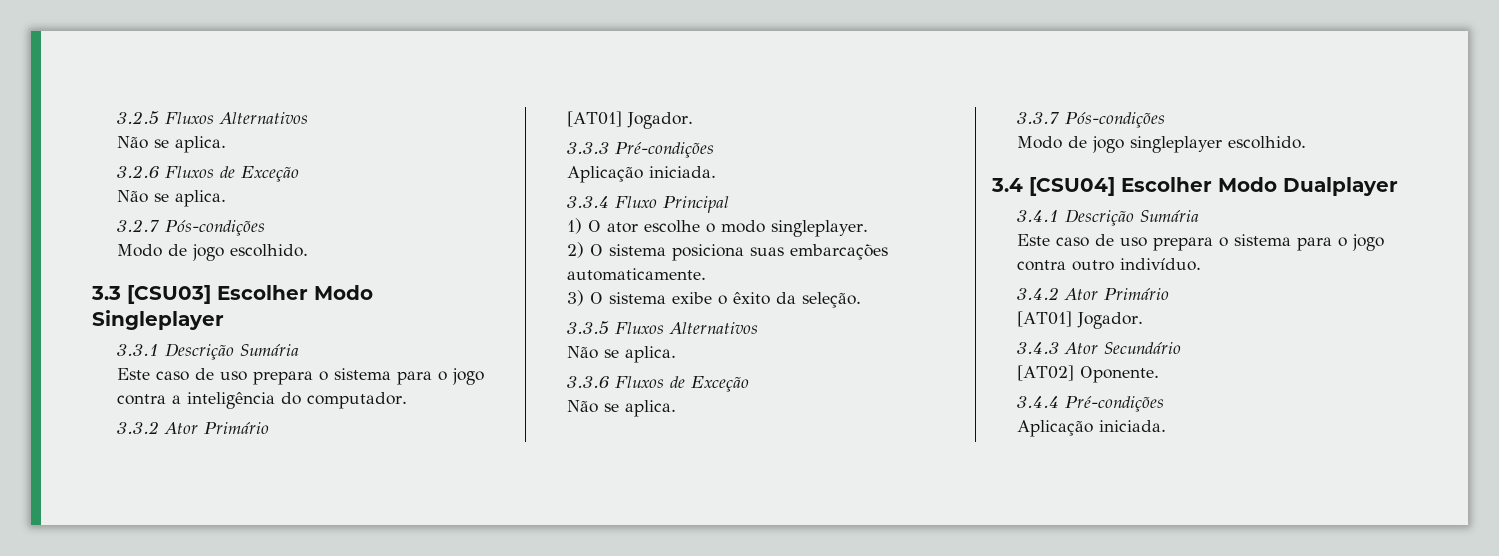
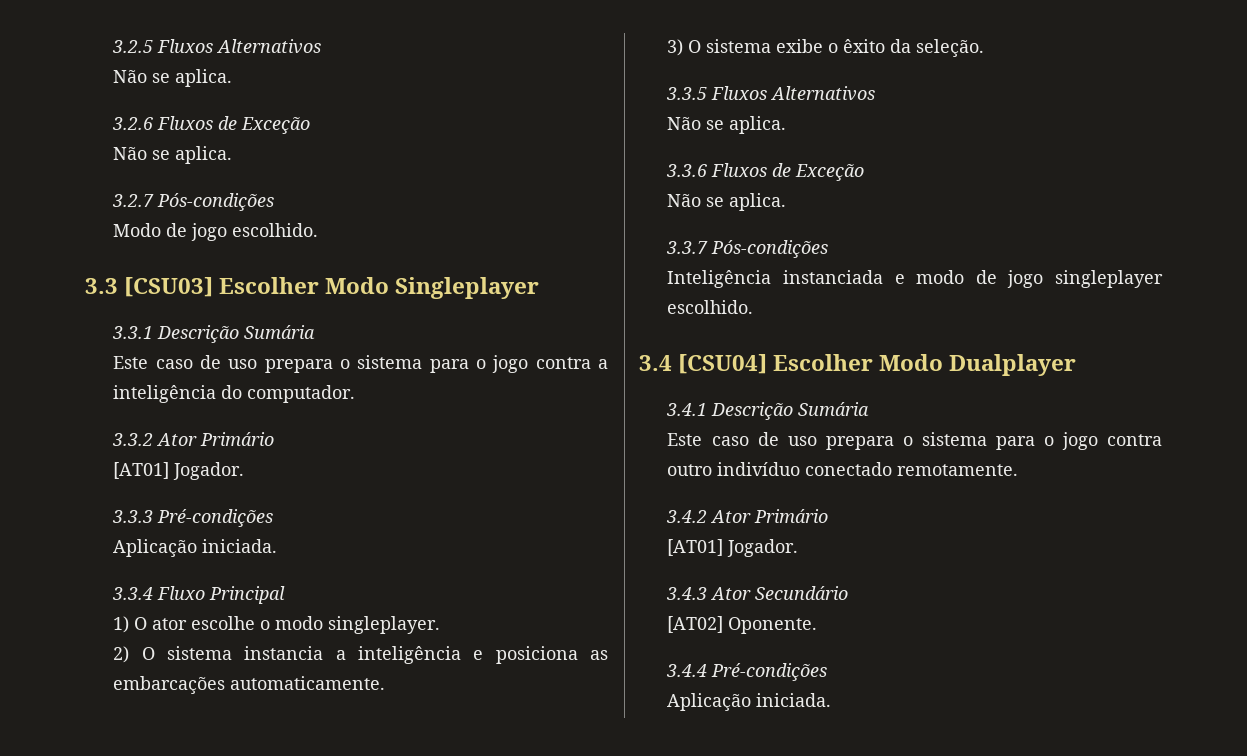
- 2) O sistema posiciona suas embarcações automaticamente.
+ 2) O sistema instancia a inteligência e posiciona as embarcações automaticamente.
- Modo de jogo singleplayer escolhido.
+ Inteligência instanciada e modo de jogo singleplayer escolhido.
- Este caso de uso prepara o sistema para o jogo contra outro indivíduo.
+ Este caso de uso prepara o sistema para o jogo contra outro indivíduo conectado remotamente.

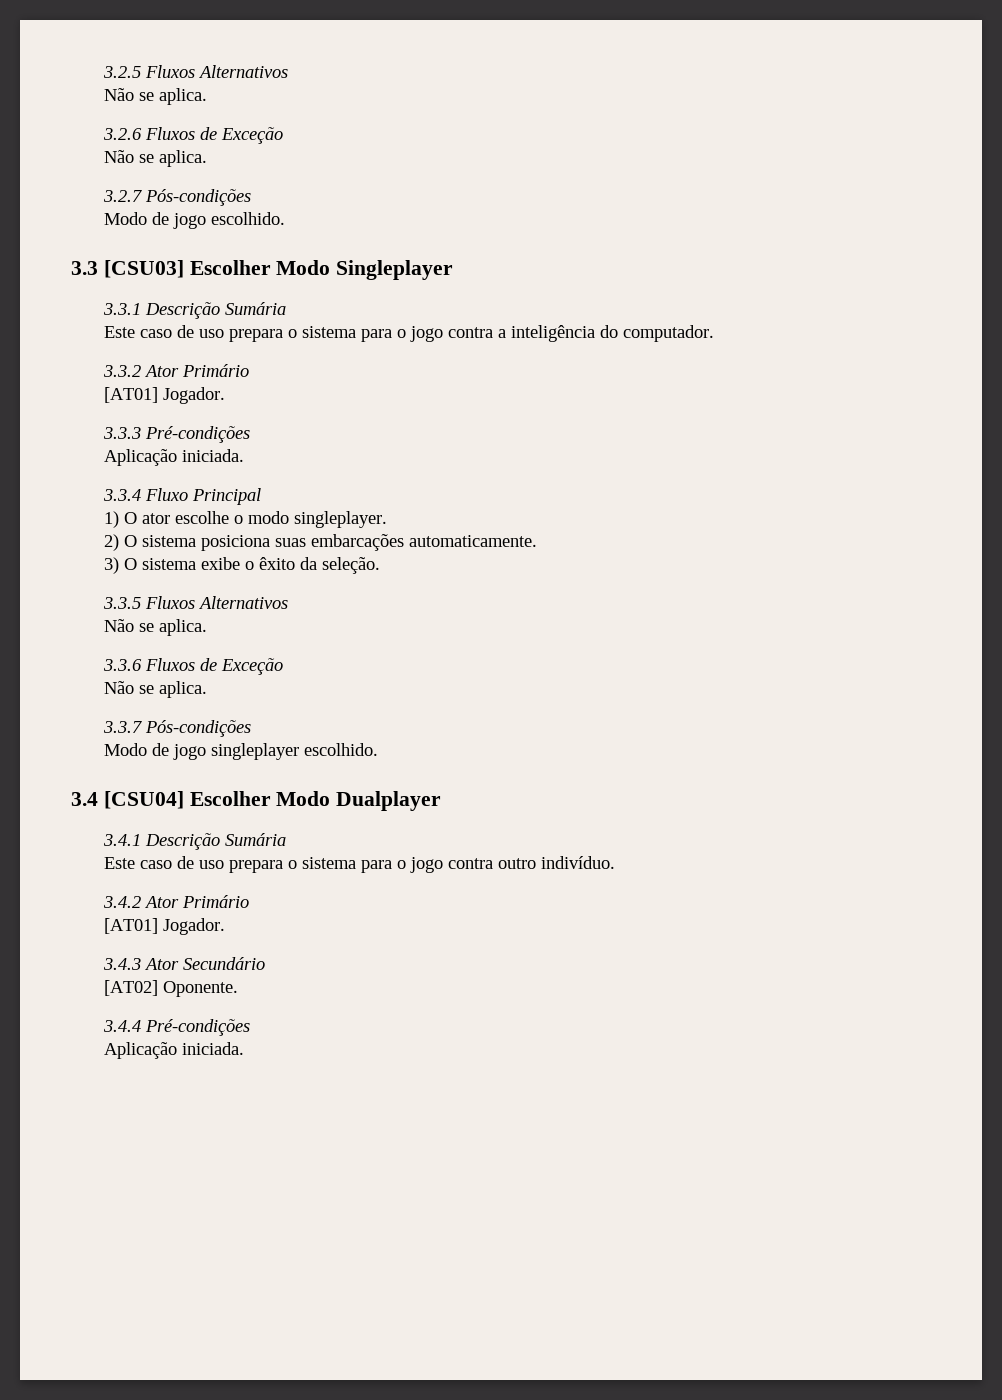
- 2) O sistema instancia a inteligência e posiciona as embarcações automaticamente.
+ 2) O sistema posiciona suas embarcações automaticamente.
- Inteligência instanciada e modo de jogo singleplayer escolhido.
+ Modo de jogo singleplayer escolhido.
- Este caso de uso prepara o sistema para o jogo contra outro indivíduo conectado remotamente.
+ Este caso de uso prepara o sistema para o jogo contra outro indivíduo.

